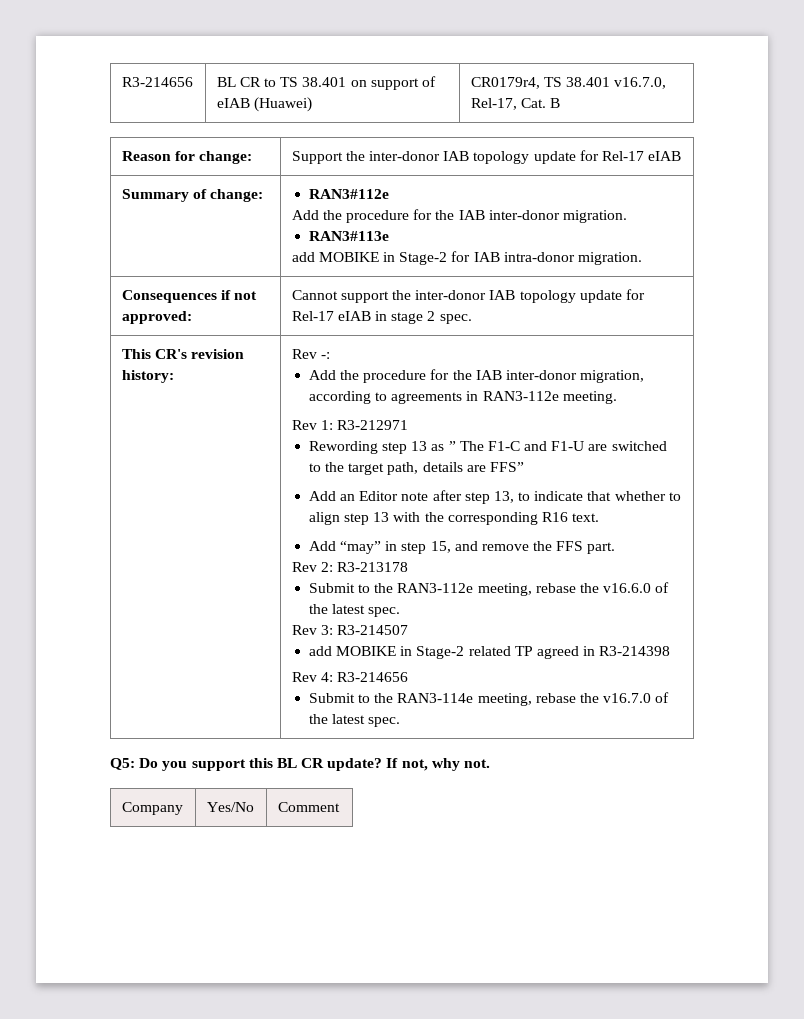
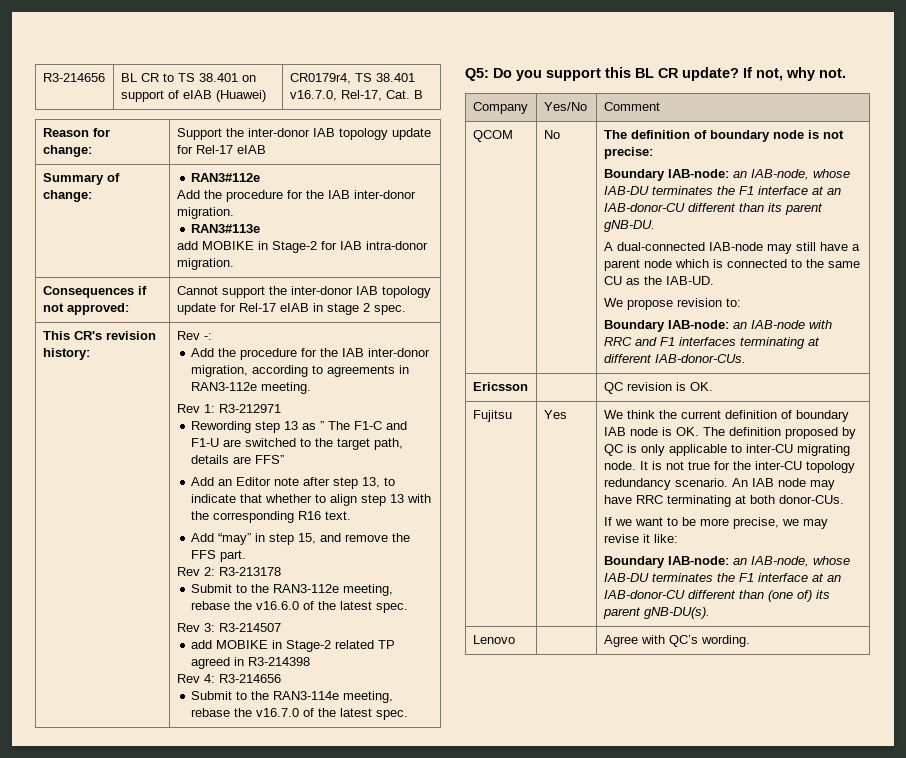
+ QCOM | No | The definition of boundary node is not precise:
+ Boundary IAB-node: an IAB-node, whose IAB-DU terminates the F1 interface at an IAB-donor-CU different than its parent gNB-DU.
+ A dual-connected IAB-node may still have a parent node which is connected to the same CU as the IAB-UD.
+ We propose revision to:
+ Boundary IAB-node: an IAB-node with RRC and F1 interfaces terminating at different IAB-donor-CUs.
+ Ericsson | | QC revision is OK.
+ Fujitsu | Yes | We think the current definition of boundary IAB node is OK. The definition proposed by QC is only applicable to inter-CU migrating node. It is not true for the inter-CU topology redundancy scenario. An IAB node may have RRC terminating at both donor-CUs.
+ If we want to be more precise, we may revise it like:
+ Boundary IAB-node: an IAB-node, whose IAB-DU terminates the F1 interface at an IAB-donor-CU different than (one of) its parent gNB-DU(s).
+ Lenovo | | Agree with QC’s wording.

